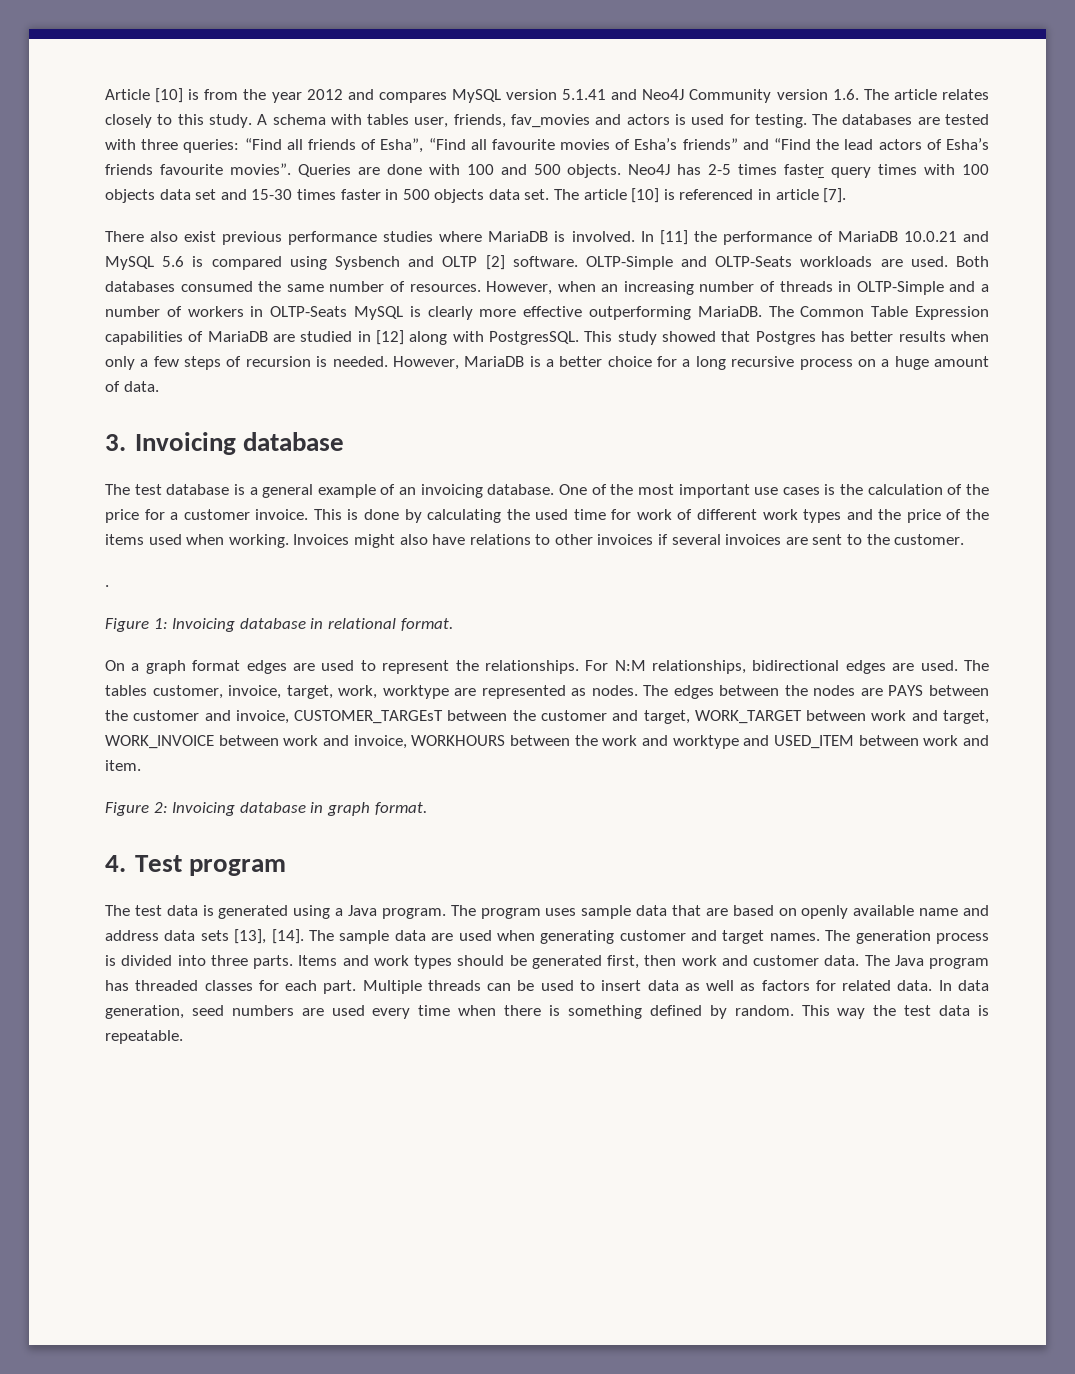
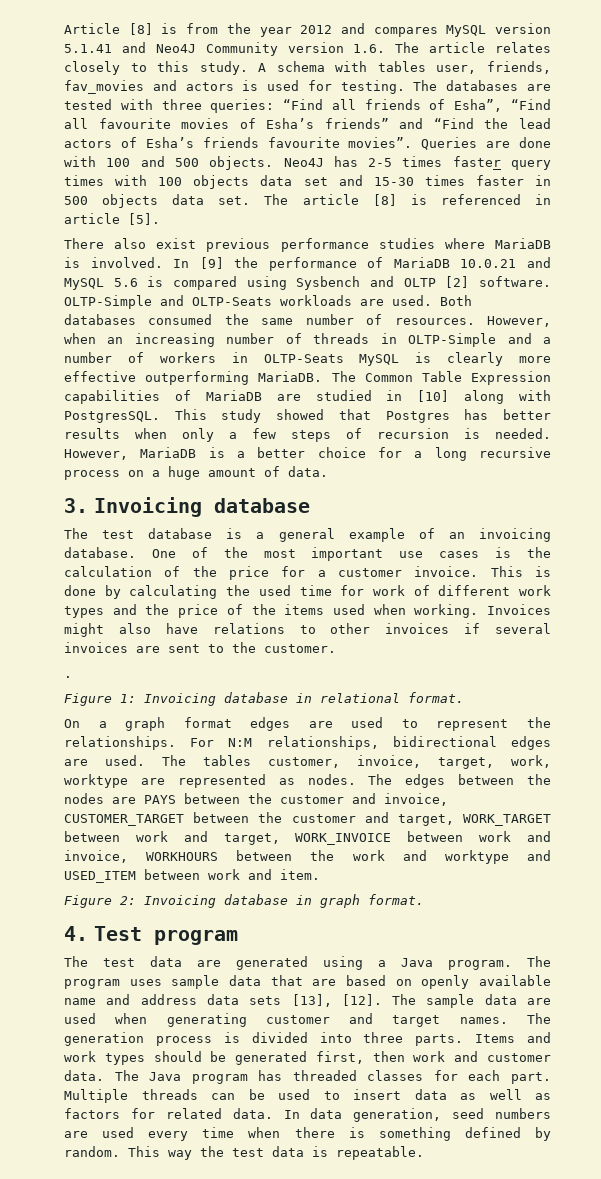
- Article [10] is from the year 2012 and compares MySQL version 5.1.41 and Neo4J Community version 1.6. The article relates closely to this study.
+ Article [8] is from the year 2012 and compares MySQL version 5.1.41 and Neo4J Community version 1.6. The article relates closely to this study.
- The article [10] is referenced in article [7].
+ The article [8] is referenced in article [5].
- In [11] the performance of MariaDB 10.0.21 and MySQL 5.6 is compared using Sysbench and OLTP [2] software.
+ In [9] the performance of MariaDB 10.0.21 and MySQL 5.6 is compared using Sysbench and OLTP [2] software.
- The Common Table Expression capabilities of MariaDB are studied in [12] along with PostgresSQL.
+ The Common Table Expression capabilities of MariaDB are studied in [10] along with PostgresSQL.
- The edges between the nodes are PAYS between the customer and invoice, CUSTOMER_TARGEsT between the customer and target, WORK_TARGET between work and target, WORK_INVOICE between work and invoice, WORKHOURS between the work and worktype and USED_ITEM between work and item.
+ The edges between the nodes are PAYS between the customer and invoice, CUSTOMER_TARGET between the customer and target, WORK_TARGET between work and target, WORK_INVOICE between work and invoice, WORKHOURS between the work and worktype and USED_ITEM between work and item.
- The test data is generated using a Java program.
+ The test data are generated using a Java program.
- The program uses sample data that are based on openly available name and address data sets [13], [14].
+ The program uses sample data that are based on openly available name and address data sets [13], [12].

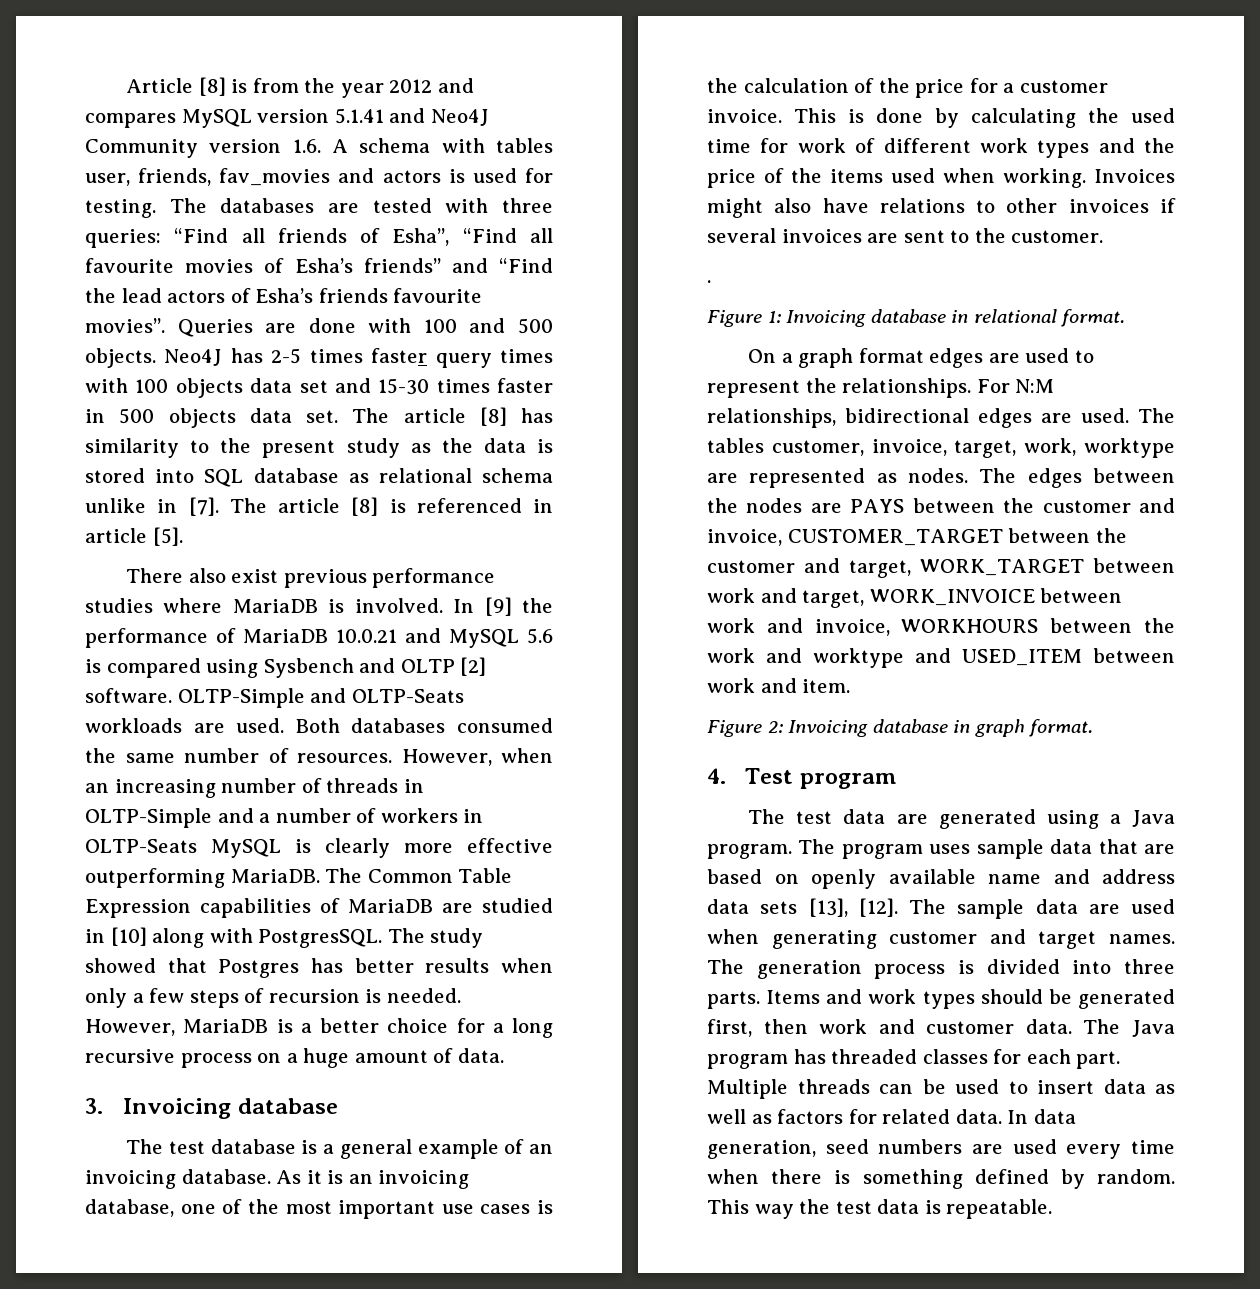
- Article [8] is from the year 2012 and compares MySQL version 5.1.41 and Neo4J Community version 1.6. The article relates closely to this study. A schema with tables user, friends, fav_movies and actors is used for testing.
+ Article [8] is from the year 2012 and compares MySQL version 5.1.41 and Neo4J Community version 1.6. A schema with tables user, friends, fav_movies and actors is used for testing.
- The article [8] is referenced in article [5].
+ The article [8] has similarity to the present study as the data is stored into SQL database as relational schema unlike in [7]. The article [8] is referenced in article [5].
- This study showed that Postgres has better results when only a few steps of recursion is needed.
+ The study showed that Postgres has better results when only a few steps of recursion is needed.
- One of the most important use cases is the calculation of the price for a customer invoice.
+ As it is an invoicing database, one of the most important use cases is the calculation of the price for a customer invoice.

